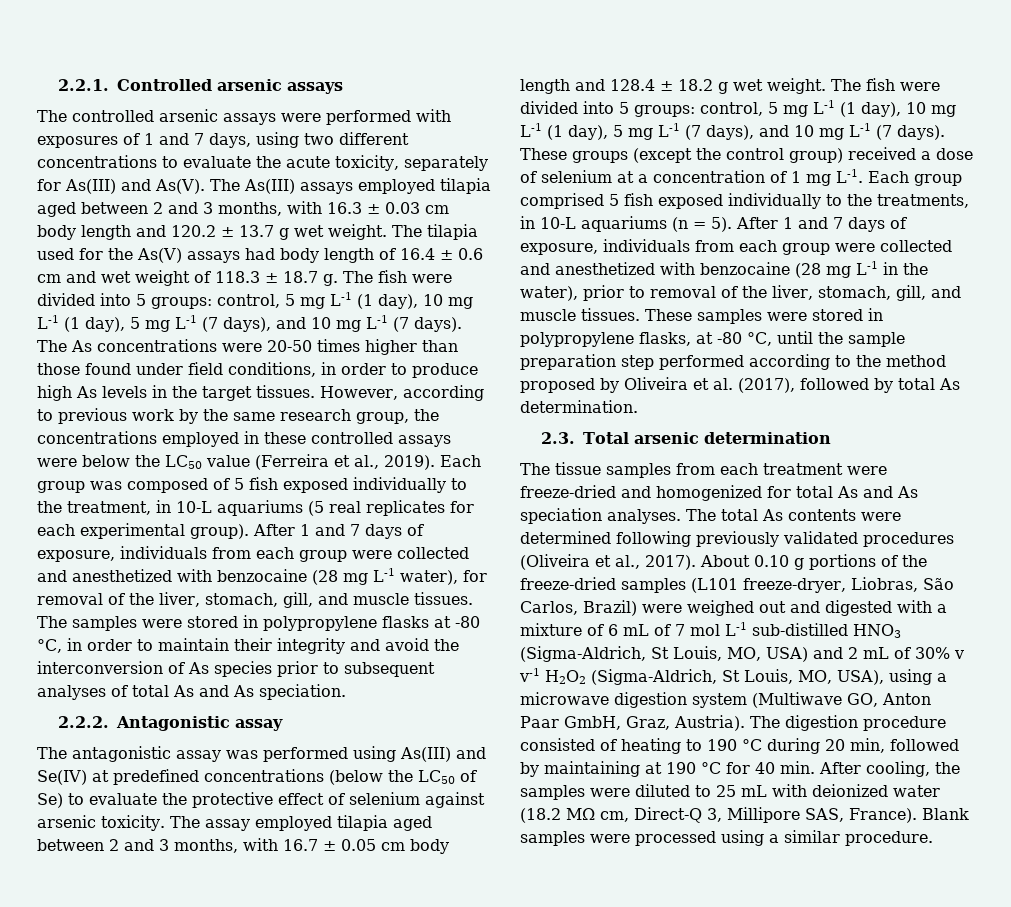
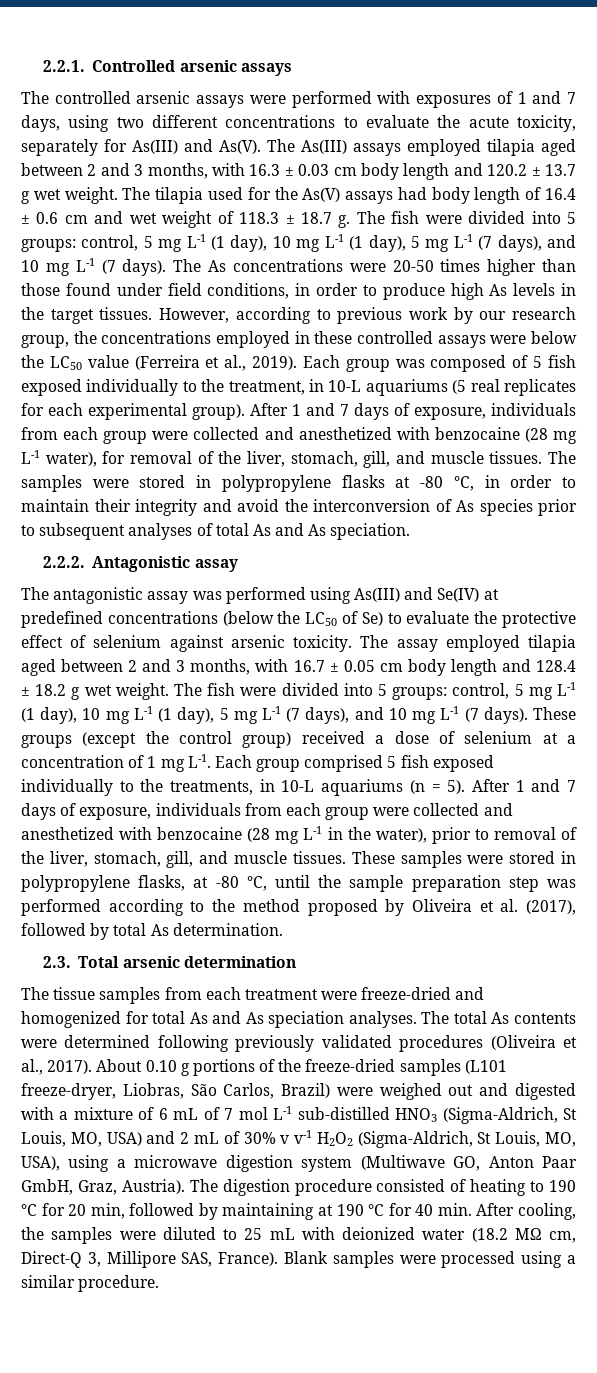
- However, according to previous work by the same research group, the concentrations employed in these controlled assays were below the LC50 value (Ferreira et al., 2019).
+ However, according to previous work by our research group, the concentrations employed in these controlled assays were below the LC50 value (Ferreira et al., 2019).
- These samples were stored in polypropylene flasks, at -80 °C, until the sample preparation step performed according to the method proposed by Oliveira et al. (2017), followed by total As determination.
+ These samples were stored in polypropylene flasks, at -80 °C, until the sample preparation step was performed according to the method proposed by Oliveira et al. (2017), followed by total As determination.
- The digestion procedure consisted of heating to 190 °C during 20 min, followed by maintaining at 190 °C for 40 min. After cooling, the samples were diluted to 25 mL with deionized water (18.2 MΩ cm, Direct-Q 3, Millipore SAS, France).
+ The digestion procedure consisted of heating to 190 °C for 20 min, followed by maintaining at 190 °C for 40 min. After cooling, the samples were diluted to 25 mL with deionized water (18.2 MΩ cm, Direct-Q 3, Millipore SAS, France).

